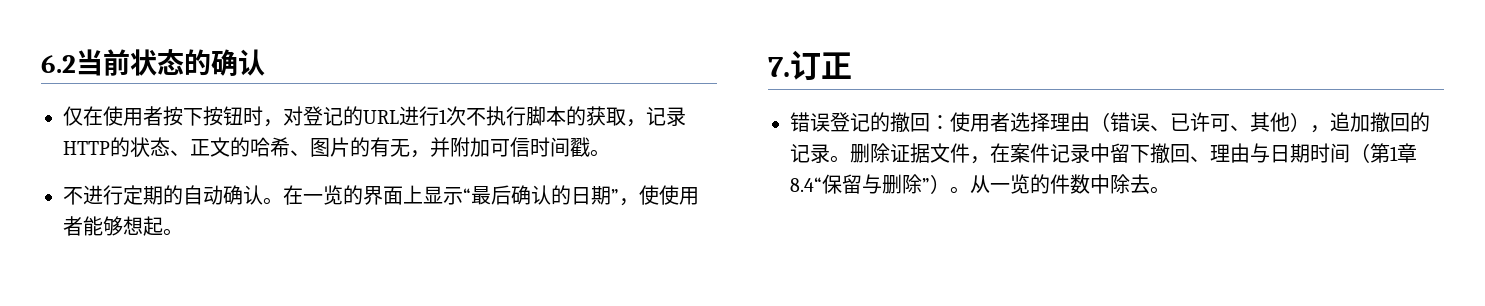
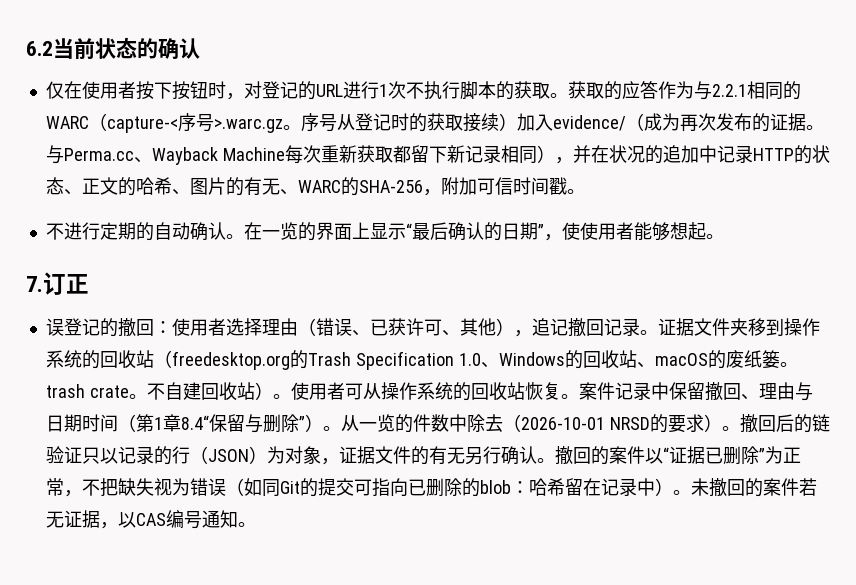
- 仅在使用者按下按钮时，对登记的URL进行1次不执行脚本的获取，记录HTTP的状态、正文的哈希、图片的有无，并附加可信时间戳。
+ 仅在使用者按下按钮时，对登记的URL进行1次不执行脚本的获取。获取的应答作为与2.2.1相同的WARC（capture-<序号>.warc.gz。序号从登记时的获取接续）加入evidence/（成为再次发布的证据。与Perma.cc、Wayback Machine每次重新获取都留下新记录相同），并在状况的追加中记录HTTP的状态、正文的哈希、图片的有无、WARC的SHA-256，附加可信时间戳。
- 错误登记的撤回：使用者选择理由（错误、已许可、其他），追加撤回的记录。删除证据文件，在案件记录中留下撤回、理由与日期时间（第1章8.4“保留与删除”）。
+ 误登记的撤回：使用者选择理由（错误、已获许可、其他），追记撤回记录。证据文件夹移到操作系统的回收站（freedesktop.org的Trash Specification 1.0、Windows的回收站、macOS的废纸篓。trash crate。不自建回收站）。使用者可从操作系统的回收站恢复。案件记录中保留撤回、理由与日期时间（第1章8.4“保留与删除”）。
- 从一览的件数中除去。
+ 从一览的件数中除去（2026-10-01 NRSD的要求）。撤回后的链验证只以记录的行（JSON）为对象，证据文件的有无另行确认。撤回的案件以“证据已删除”为正常，不把缺失视为错误（如同Git的提交可指向已删除的blob：哈希留在记录中）。未撤回的案件若无证据，以CAS编号通知。

